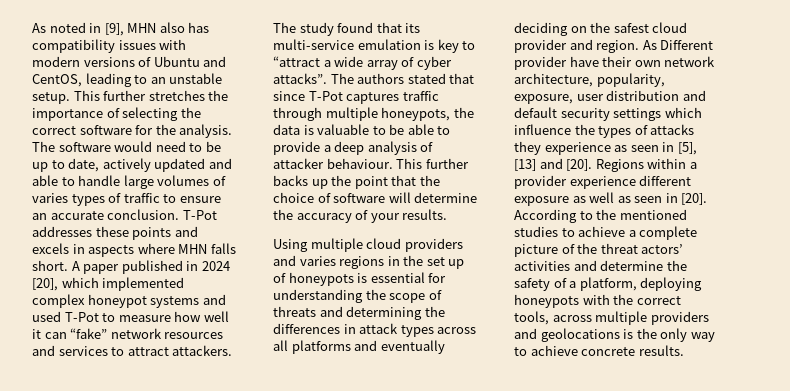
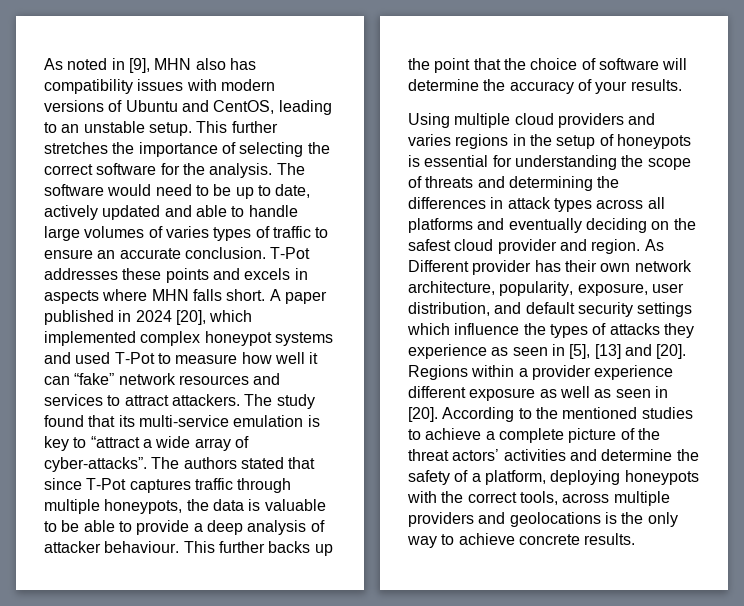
- The study found that its multi-service emulation is key to “attract a wide array of cyber attacks”.
+ The study found that its multi-service emulation is key to “attract a wide array of cyber-attacks”.
- Using multiple cloud providers and varies regions in the set up of honeypots is essential for understanding the scope of threats and determining the differences in attack types across all platforms and eventually deciding on the safest cloud provider and region.
+ Using multiple cloud providers and varies regions in the setup of honeypots is essential for understanding the scope of threats and determining the differences in attack types across all platforms and eventually deciding on the safest cloud provider and region.
- As Different provider have their own network architecture, popularity, exposure, user distribution and default security settings which influence the types of attacks they experience as seen in [5], [13] and [20].
+ As Different provider has their own network architecture, popularity, exposure, user distribution, and default security settings which influence the types of attacks they experience as seen in [5], [13] and [20].

